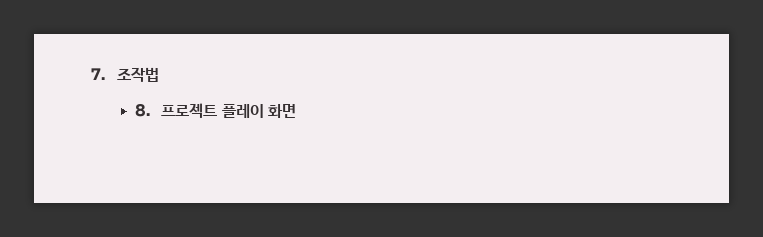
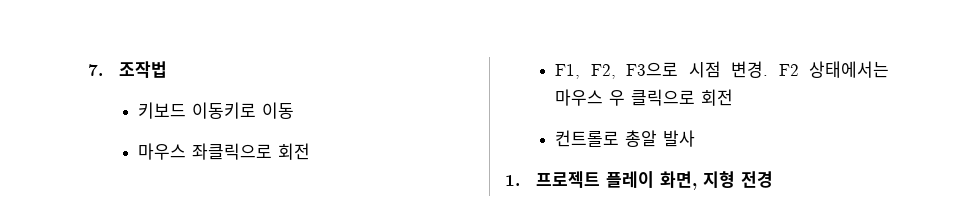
- 8. 프로젝트 플레이 화면
+ 키보드 이동키로 이동
+ 마우스 좌클릭으로 회전
+ F1, F2, F3으로 시점 변경. F2 상태에서는 마우스 우 클릭으로 회전
+ 컨트롤로 총알 발사
+ 1. 프로젝트 플레이 화면, 지형 전경

